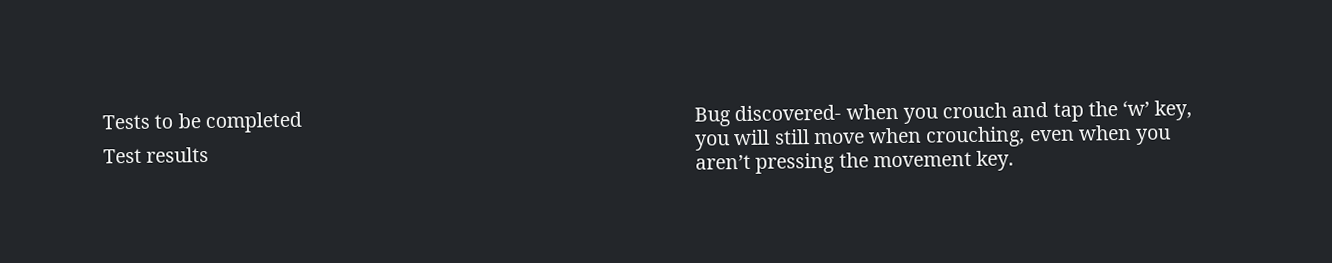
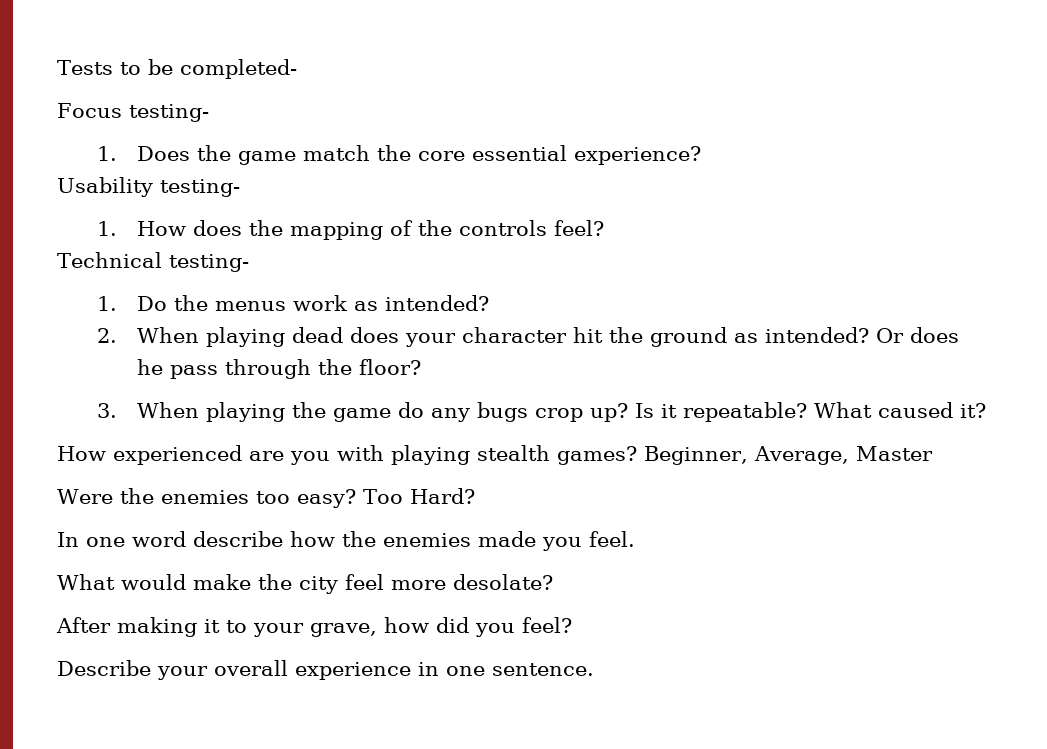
- Tests to be completed
- Test results
- Bug discovered- when you crouch and tap the ‘w’ key, you will still move when crouching, even when you aren’t pressing the movement key.
+ Tests to be completed-
+ Focus testing-
+ 1. Does the game match the core essential experience?
+ Usability testing-
+ 1. How does the mapping of the controls feel?
+ Technical testing-
+ 1. Do the menus work as intended?
+ 2. When playing dead does your character hit the ground as intended? Or does he pass through the floor?
+ 3. When playing the game do any bugs crop up? Is it repeatable? What caused it?
+ How experienced are you with playing stealth games? Beginner, Average, Master
+ Were the enemies too easy? Too Hard?
+ In one word describe how the enemies made you feel.
+ What would make the city feel more desolate?
+ After making it to your grave, how did you feel?
+ Describe your overall experience in one sentence.

